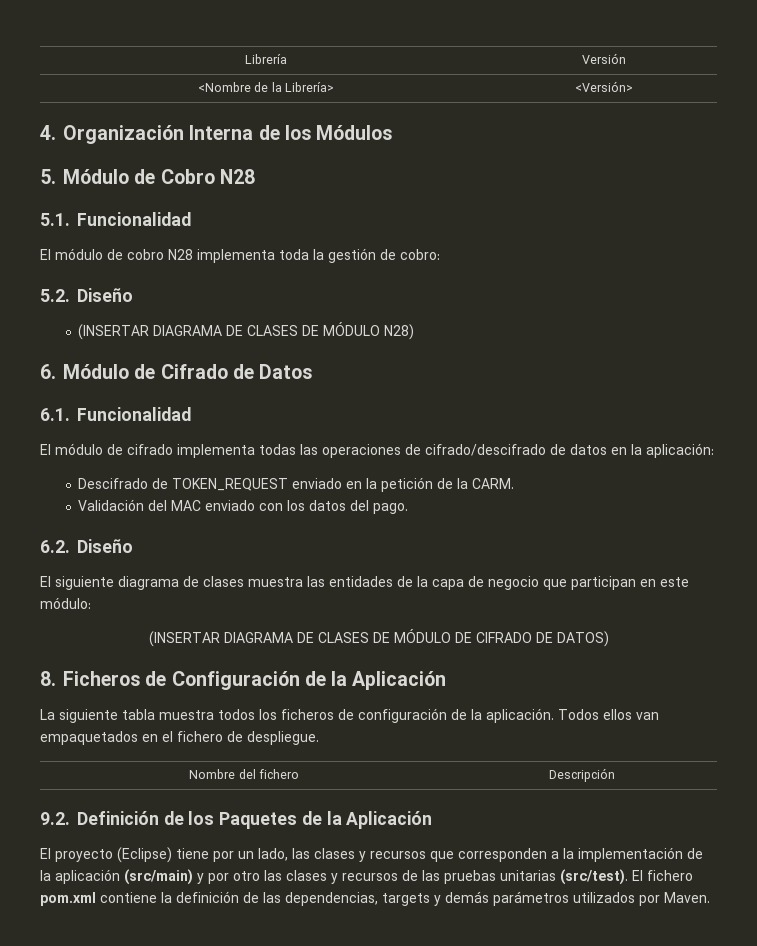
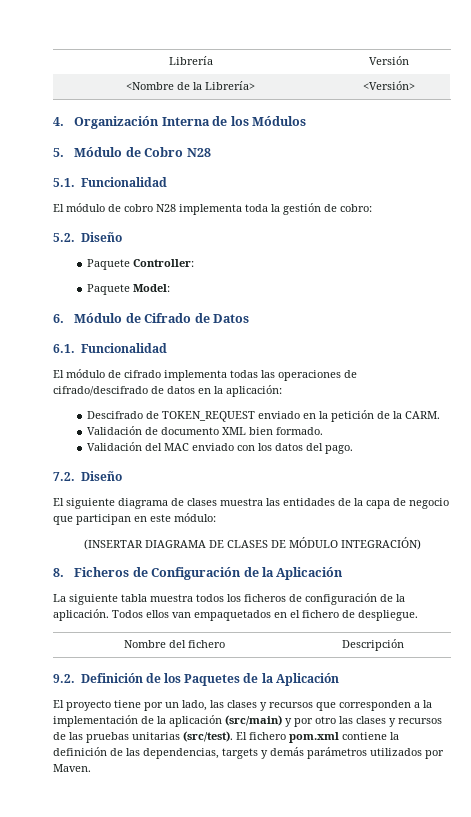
- (INSERTAR DIAGRAMA DE CLASES DE MÓDULO N28)
+ Paquete Controller:
+ Paquete Model:
+ Validación de documento XML bien formado.
- 6.2. Diseño
+ 7.2. Diseño
- (INSERTAR DIAGRAMA DE CLASES DE MÓDULO DE CIFRADO DE DATOS)
+ (INSERTAR DIAGRAMA DE CLASES DE MÓDULO INTEGRACIÓN)
- El proyecto (Eclipse) tiene por un lado, las clases y recursos que corresponden a la implementación de la aplicación (src/main) y por otro las clases y recursos de las pruebas unitarias (src/test).
+ El proyecto tiene por un lado, las clases y recursos que corresponden a la implementación de la aplicación (src/main) y por otro las clases y recursos de las pruebas unitarias (src/test).

